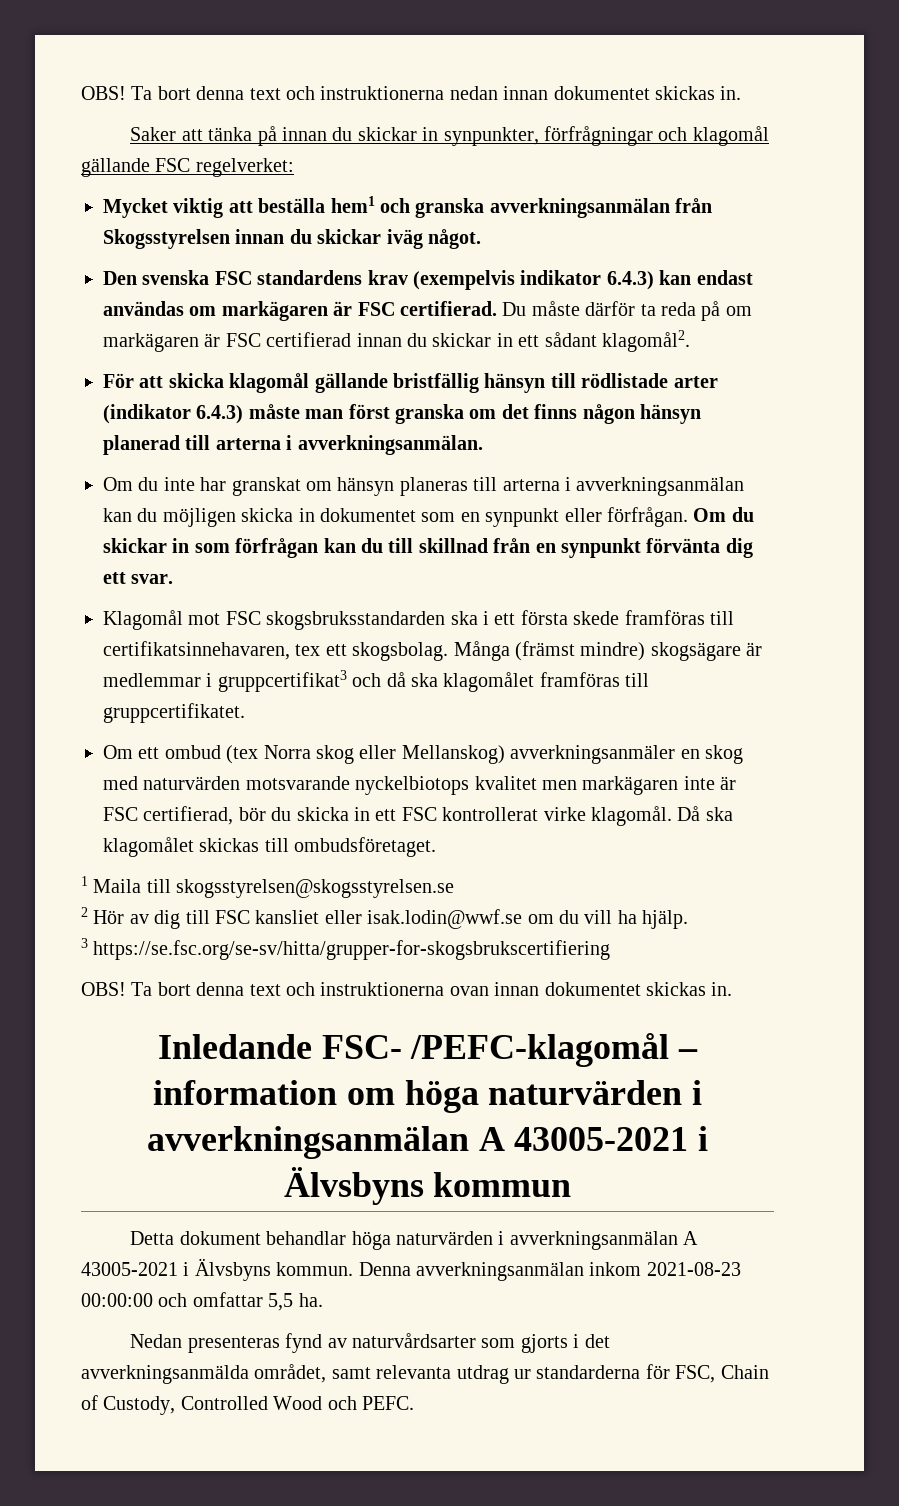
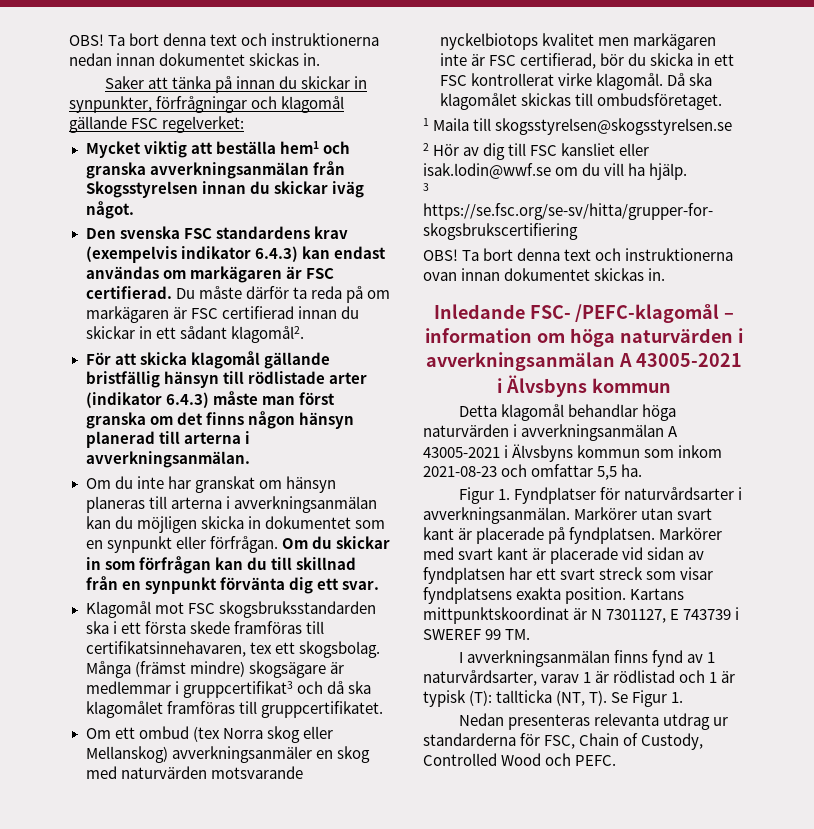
- Detta dokument behandlar höga naturvärden i avverkningsanmälan A 43005-2021 i Älvsbyns kommun. Denna avverkningsanmälan inkom 2021-08-23 00:00:00 och omfattar 5,5 ha.
+ Detta klagomål behandlar höga naturvärden i avverkningsanmälan A 43005-2021 i Älvsbyns kommun som inkom 2021-08-23 och omfattar 5,5 ha.
- Nedan presenteras fynd av naturvårdsarter som gjorts i det avverkningsanmälda området, samt relevanta utdrag ur standarderna för FSC, Chain of Custody, Controlled Wood och PEFC.
+ Figur 1. Fyndplatser för naturvårdsarter i avverkningsanmälan. Markörer utan svart kant är placerade på fyndplatsen. Markörer med svart kant är placerade vid sidan av fyndplatsen har ett svart streck som visar fyndplatsens exakta position. Kartans mittpunktskoordinat är N 7301127, E 743739 i SWEREF 99 TM.
+ I avverkningsanmälan finns fynd av 1 naturvårdsarter, varav 1 är rödlistad och 1 är typisk (T): tallticka (NT, T). Se Figur 1.
+ Nedan presenteras relevanta utdrag ur standarderna för FSC, Chain of Custody, Controlled Wood och PEFC.

